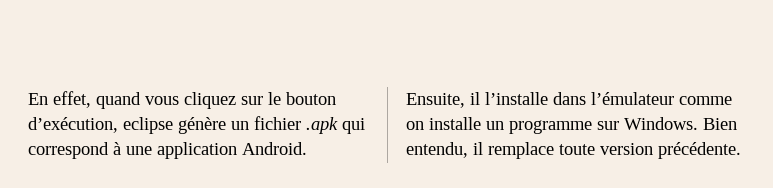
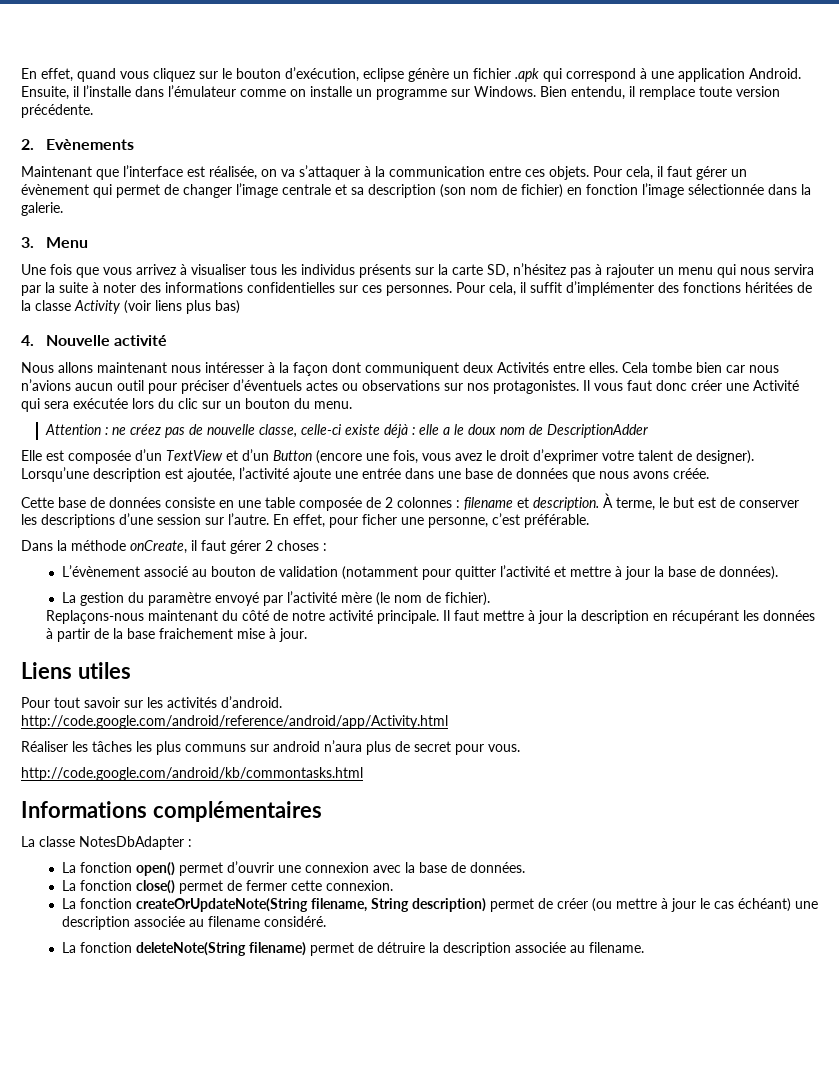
+ 2. Evènements
+ Maintenant que l’interface est réalisée, on va s’attaquer à la communication entre ces objets. Pour cela, il faut gérer un évènement qui permet de changer l’image centrale et sa description (son nom de fichier) en fonction l’image sélectionnée dans la galerie.
+ 3. Menu
+ Une fois que vous arrivez à visualiser tous les individus présents sur la carte SD, n’hésitez pas à rajouter un menu qui nous servira par la suite à noter des informations confidentielles sur ces personnes. Pour cela, il suffit d’implémenter des fonctions héritées de la classe Activity (voir liens plus bas)
+ 4. Nouvelle activité
+ Nous allons maintenant nous intéresser à la façon dont communiquent deux Activités entre elles. Cela tombe bien car nous n’avions aucun outil pour préciser d’éventuels actes ou observations sur nos protagonistes. Il vous faut donc créer une Activité qui sera exécutée lors du clic sur un bouton du menu.
+ Attention : ne créez pas de nouvelle classe, celle-ci existe déjà : elle a le doux nom de DescriptionAdder
+ Elle est composée d’un TextView et d’un Button (encore une fois, vous avez le droit d’exprimer votre talent de designer). Lorsqu’une description est ajoutée, l’activité ajoute une entrée dans une base de données que nous avons créée.
+ Cette base de données consiste en une table composée de 2 colonnes : filename et description. À terme, le but est de conserver les descriptions d’une session sur l’autre. En effet, pour ficher une personne, c’est préférable.
+ Dans la méthode onCreate, il faut gérer 2 choses :
+ L’évènement associé au bouton de validation (notamment pour quitter l’activité et mettre à jour la base de données).
+ La gestion du paramètre envoyé par l’activité mère (le nom de fichier).
+ Replaçons-nous maintenant du côté de notre activité principale. Il faut mettre à jour la description en récupérant les données à partir de la base fraichement mise à jour.
+ Liens utiles
+ Pour tout savoir sur les activités d’android.
+ http://code.google.com/android/reference/android/app/Activity.html
+ Réaliser les tâches les plus communs sur android n’aura plus de secret pour vous.
+ http://code.google.com/android/kb/commontasks.html
+ Informations complémentaires
+ La classe NotesDbAdapter :
+ La fonction open() permet d’ouvrir une connexion avec la base de données.
+ La fonction close() permet de fermer cette connexion.
+ La fonction createOrUpdateNote(String filename, String description) permet de créer (ou mettre à jour le cas échéant) une description associée au filename considéré.
+ La fonction deleteNote(String filename) permet de détruire la description associée au filename.

